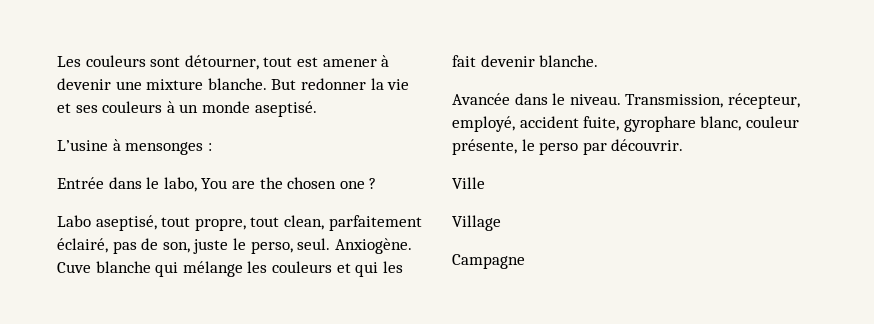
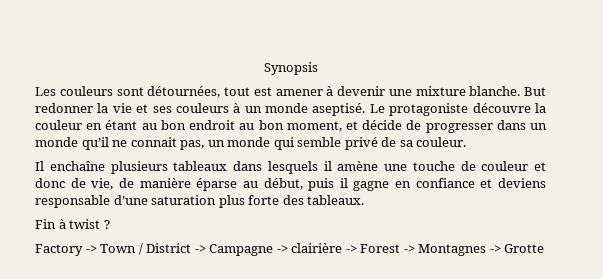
+ Synopsis
- Les couleurs sont détourner, tout est amener à devenir une mixture blanche.
+ Les couleurs sont détournées, tout est amener à devenir une mixture blanche.
- But redonner la vie et ses couleurs à un monde aseptisé.
- L’usine à mensonges :
- Entrée dans le labo, You are the chosen one ?
- Labo aseptisé, tout propre, tout clean, parfaitement éclairé, pas de son, juste le perso, seul. Anxiogène. Cuve blanche qui mélange les couleurs et qui les fait devenir blanche.
- Avancée dans le niveau. Transmission, récepteur, employé, accident fuite, gyrophare blanc, couleur présente, le perso par découvrir.
- Ville
- Village
- Campagne
+ But redonner la vie et ses couleurs à un monde aseptisé. Le protagoniste découvre la couleur en étant au bon endroit au bon moment, et décide de progresser dans un monde qu’il ne connait pas, un monde qui semble privé de sa couleur.
+ Il enchaîne plusieurs tableaux dans lesquels il amène une touche de couleur et donc de vie, de manière éparse au début, puis il gagne en confiance et deviens responsable d’une saturation plus forte des tableaux.
+ Fin à twist ?
+ Factory -> Town / District -> Campagne -> clairière -> Forest -> Montagnes -> Grotte

